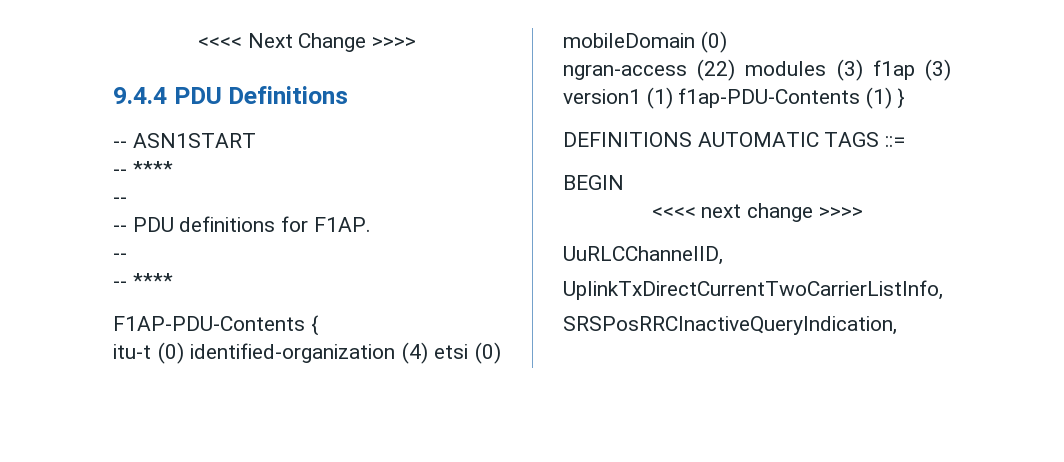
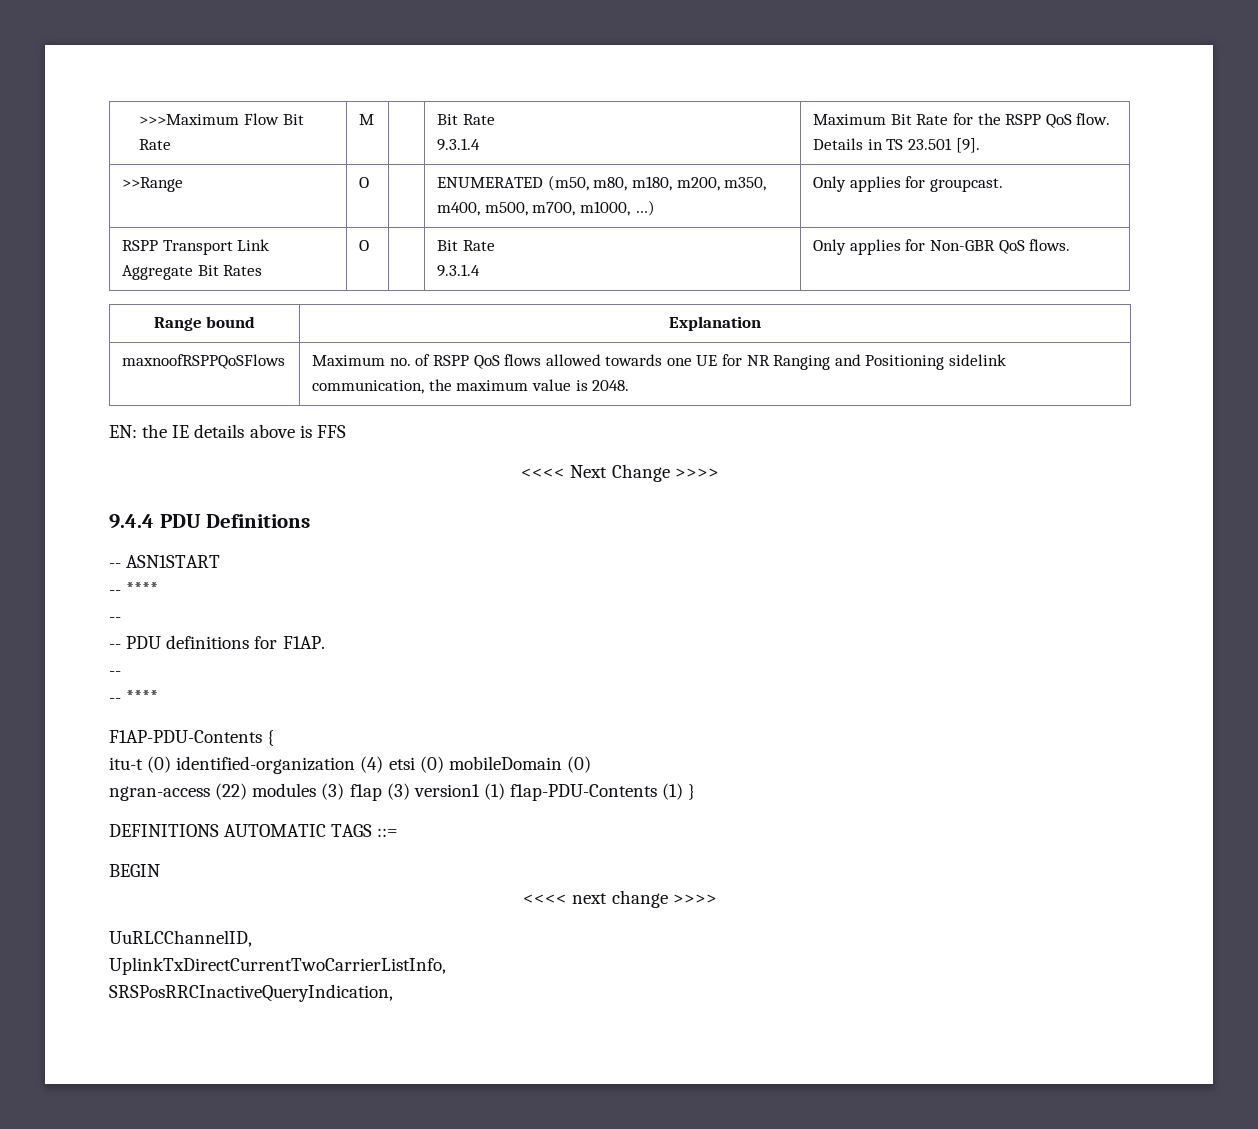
+ >>>Maximum Flow Bit Rate | M | | Bit Rate
+ 9.3.1.4 | Maximum Bit Rate for the RSPP QoS flow. Details in TS 23.501 [9].
+ >>Range | O | | ENUMERATED (m50, m80, m180, m200, m350, m400, m500, m700, m1000, …) | Only applies for groupcast.
+ RSPP Transport Link Aggregate Bit Rates | O | | Bit Rate
+ 9.3.1.4 | Only applies for Non-GBR QoS flows.
+ Range bound | Explanation
+ maxnoofRSPPQoSFlows | Maximum no. of RSPP QoS flows allowed towards one UE for NR Ranging and Positioning sidelink communication, the maximum value is 2048.
+ EN: the IE details above is FFS

